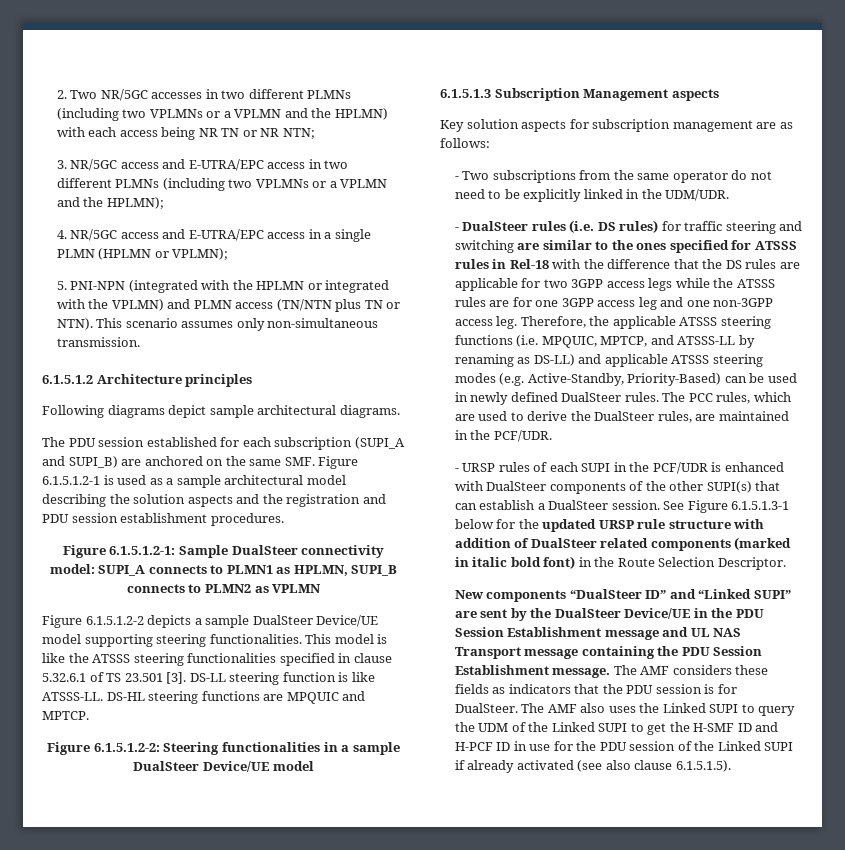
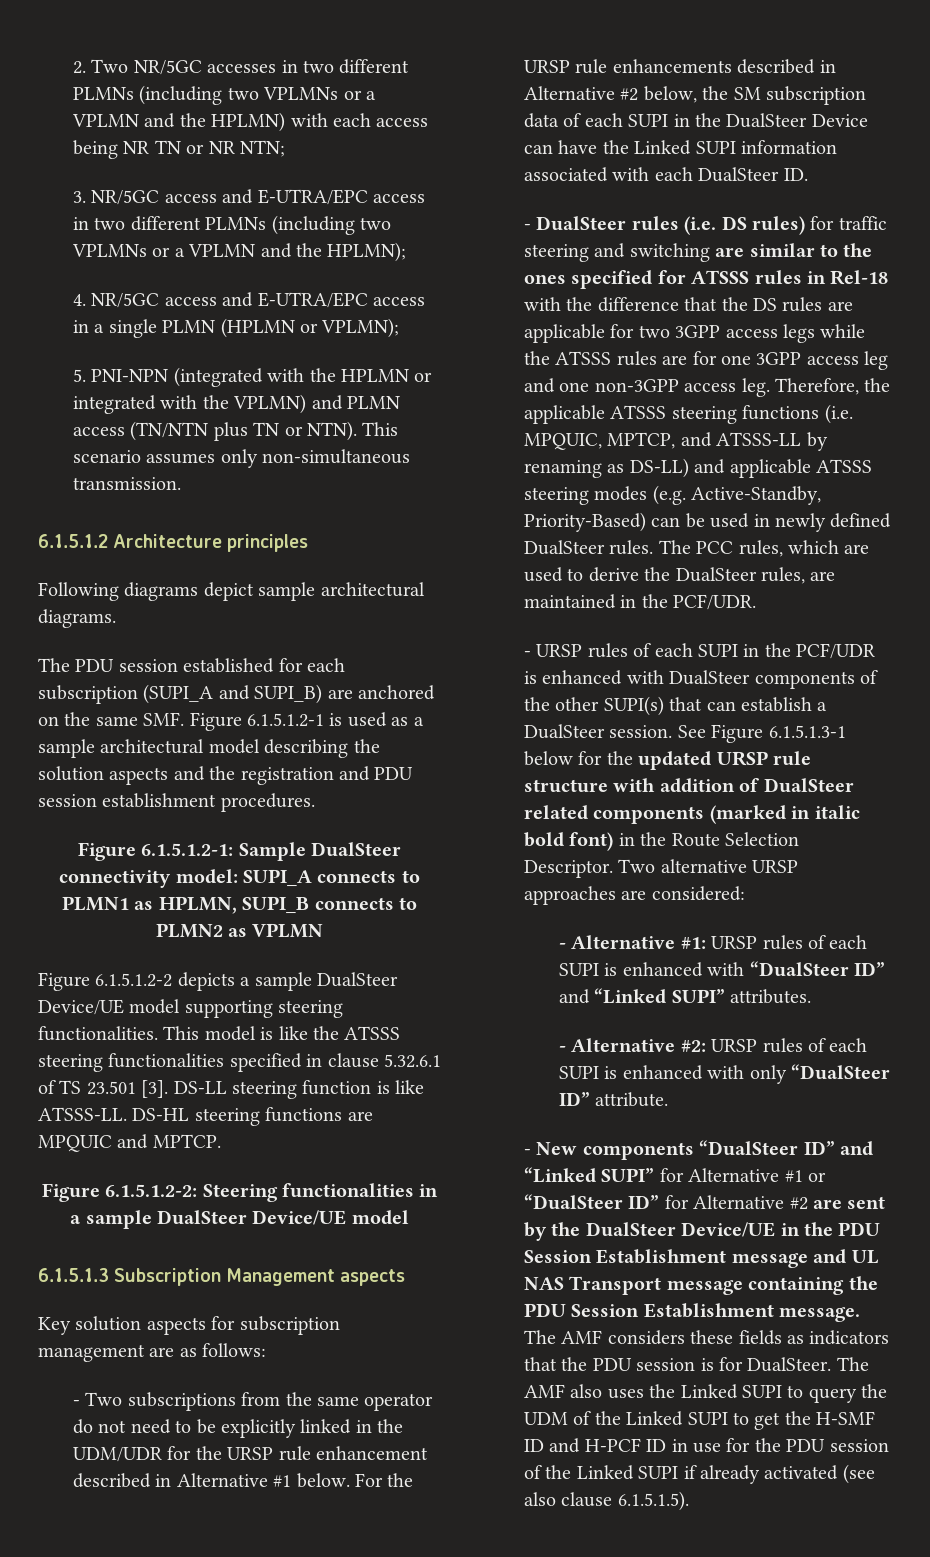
- - Two subscriptions from the same operator do not need to be explicitly linked in the UDM/UDR.
+ - Two subscriptions from the same operator do not need to be explicitly linked in the UDM/UDR for the URSP rule enhancement described in Alternative #1 below. For the URSP rule enhancements described in Alternative #2 below, the SM subscription data of each SUPI in the DualSteer Device can have the Linked SUPI information associated with each DualSteer ID.
- See Figure 6.1.5.1.3-1 below for the updated URSP rule structure with addition of DualSteer related components (marked in italic bold font) in the Route Selection Descriptor.
- New components “DualSteer ID” and “Linked SUPI” are sent by the DualSteer Device/UE in the PDU Session Establishment message and UL NAS Transport message containing the PDU Session Establishment message.
+ See Figure 6.1.5.1.3-1 below for the updated URSP rule structure with addition of DualSteer related components (marked in italic bold font) in the Route Selection Descriptor. Two alternative URSP approaches are considered:
+ - Alternative #1: URSP rules of each SUPI is enhanced with “DualSteer ID” and “Linked SUPI” attributes.
+ - Alternative #2: URSP rules of each SUPI is enhanced with only “DualSteer ID” attribute.
+ - New components “DualSteer ID” and “Linked SUPI” for Alternative #1 or “DualSteer ID” for Alternative #2 are sent by the DualSteer Device/UE in the PDU Session Establishment message and UL NAS Transport message containing the PDU Session Establishment message.

